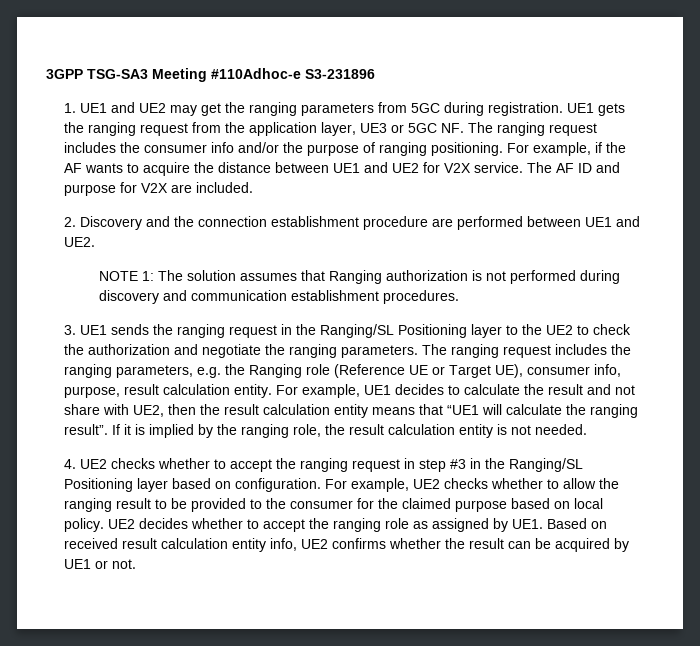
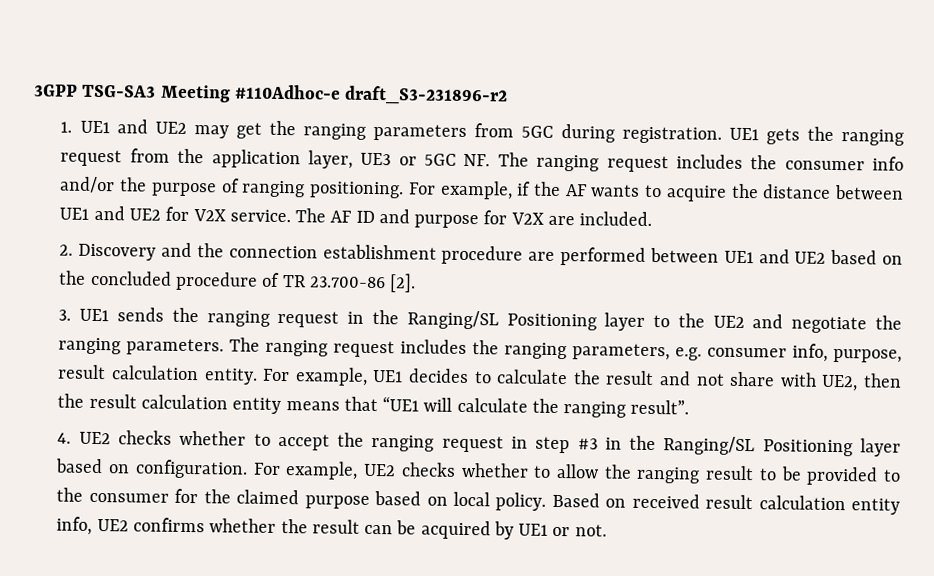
- 3GPP TSG-SA3 Meeting #110Adhoc-e S3-231896
+ 3GPP TSG-SA3 Meeting #110Adhoc-e draft_S3-231896-r2
- 2. Discovery and the connection establishment procedure are performed between UE1 and UE2.
- NOTE 1: The solution assumes that Ranging authorization is not performed during discovery and communication establishment procedures.
+ 2. Discovery and the connection establishment procedure are performed between UE1 and UE2 based on the concluded procedure of TR 23.700-86 [2].
- 3. UE1 sends the ranging request in the Ranging/SL Positioning layer to the UE2 to check the authorization and negotiate the ranging parameters.
+ 3. UE1 sends the ranging request in the Ranging/SL Positioning layer to the UE2 and negotiate the ranging parameters.
- The ranging request includes the ranging parameters, e.g. the Ranging role (Reference UE or Target UE), consumer info, purpose, result calculation entity.
+ The ranging request includes the ranging parameters, e.g. consumer info, purpose, result calculation entity.
- If it is implied by the ranging role, the result calculation entity is not needed.
- UE2 decides whether to accept the ranging role as assigned by UE1. Based on received result calculation entity info, UE2 confirms whether the result can be acquired by UE1 or not.
+ Based on received result calculation entity info, UE2 confirms whether the result can be acquired by UE1 or not.

